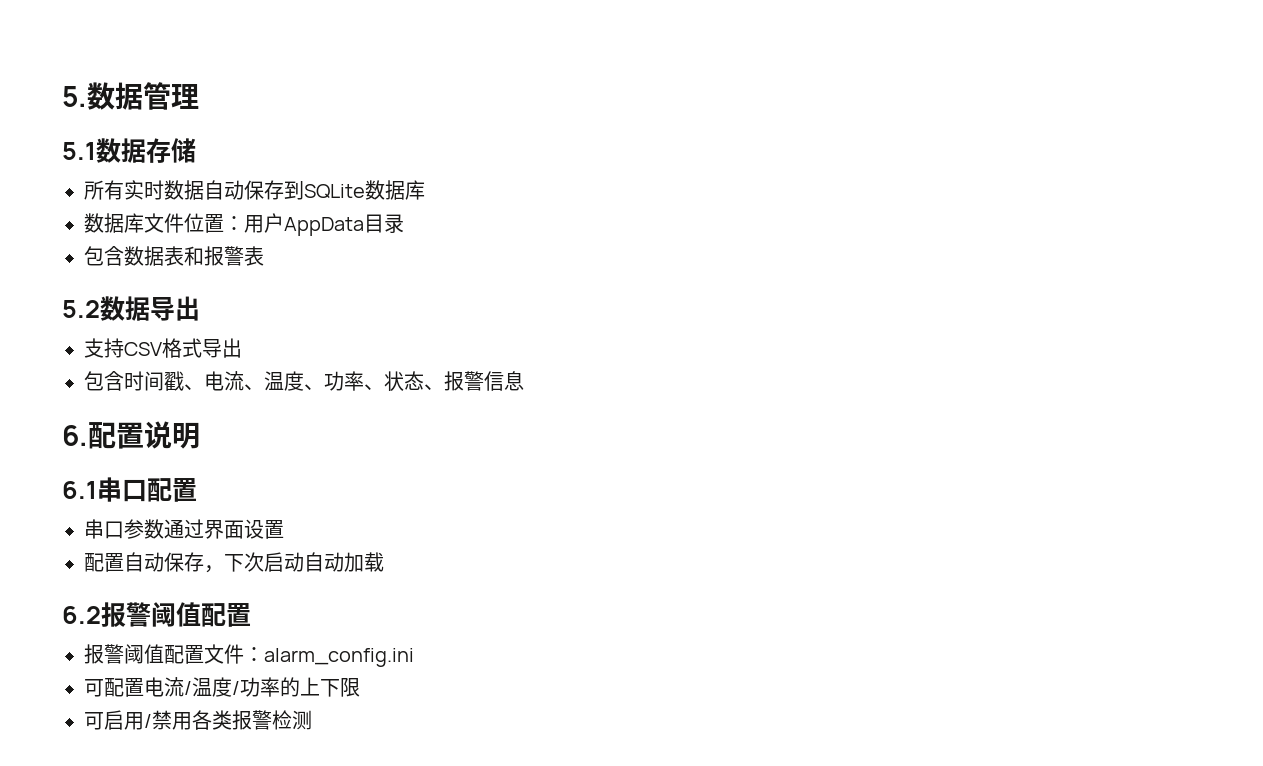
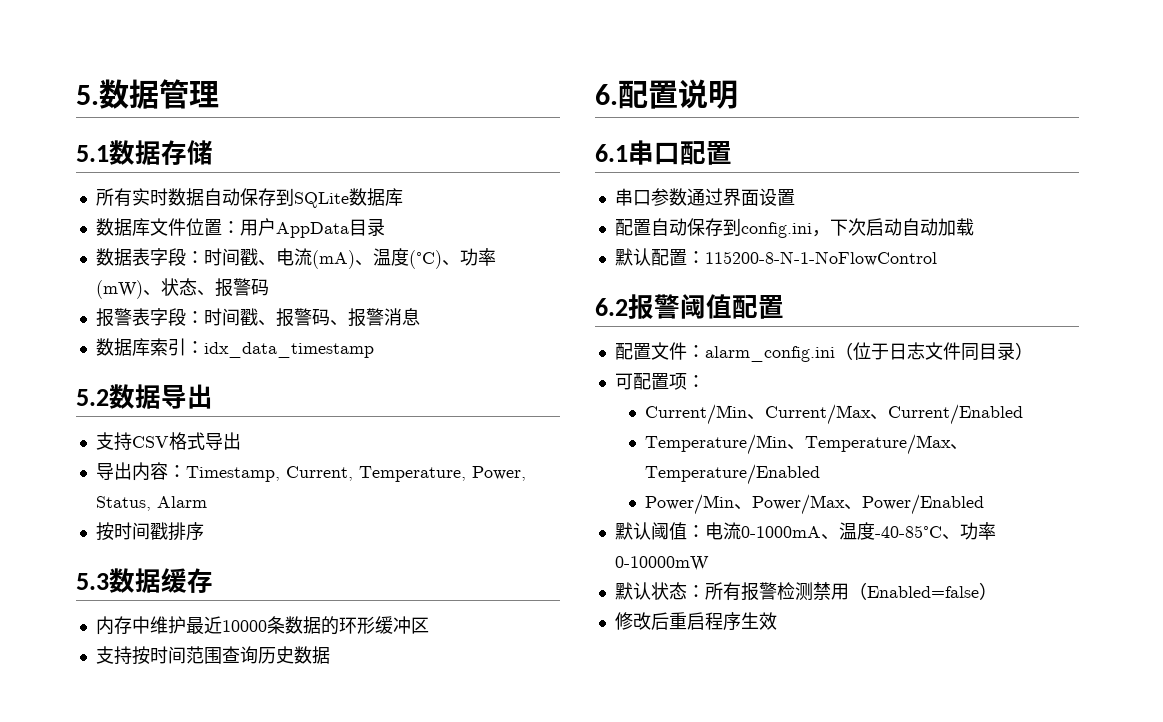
- 包含数据表和报警表
+ 数据表字段：时间戳、电流(mA)、温度(°C)、功率(mW)、状态、报警码
+ 报警表字段：时间戳、报警码、报警消息
+ 数据库索引：idx_data_timestamp
- 包含时间戳、电流、温度、功率、状态、报警信息
+ 导出内容：Timestamp, Current, Temperature, Power, Status, Alarm
+ 按时间戳排序
+ 5.3数据缓存
+ 内存中维护最近10000条数据的环形缓冲区
+ 支持按时间范围查询历史数据
- 配置自动保存，下次启动自动加载
+ 配置自动保存到config.ini，下次启动自动加载
+ 默认配置：115200-8-N-1-NoFlowControl
- 报警阈值配置文件：alarm_config.ini
- 可配置电流/温度/功率的上下限
- 可启用/禁用各类报警检测
+ 配置文件：alarm_config.ini（位于日志文件同目录）
+ 可配置项：
+ Current/Min、Current/Max、Current/Enabled
+ Temperature/Min、Temperature/Max、Temperature/Enabled
+ Power/Min、Power/Max、Power/Enabled
+ 默认阈值：电流0-1000mA、温度-40-85°C、功率0-10000mW
+ 默认状态：所有报警检测禁用（Enabled=false）
+ 修改后重启程序生效

